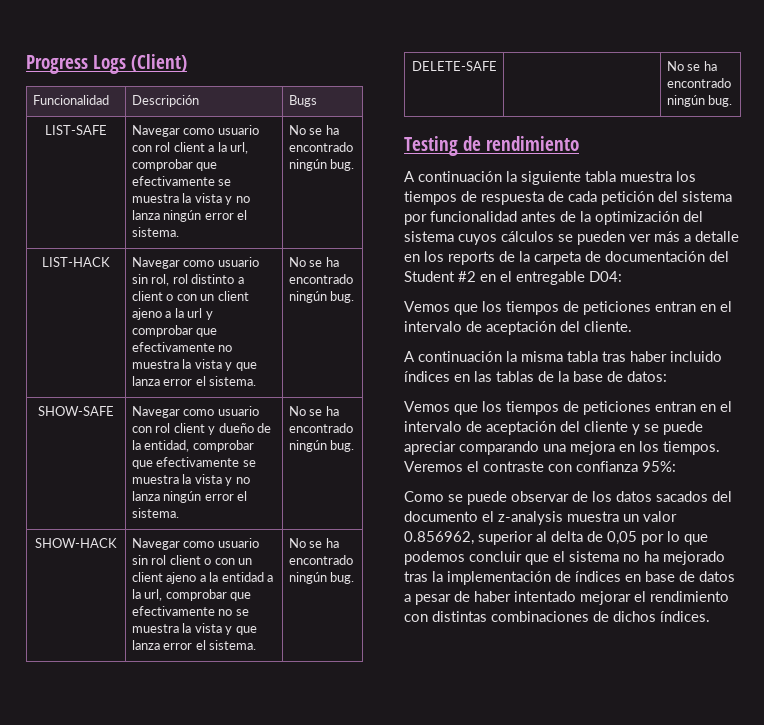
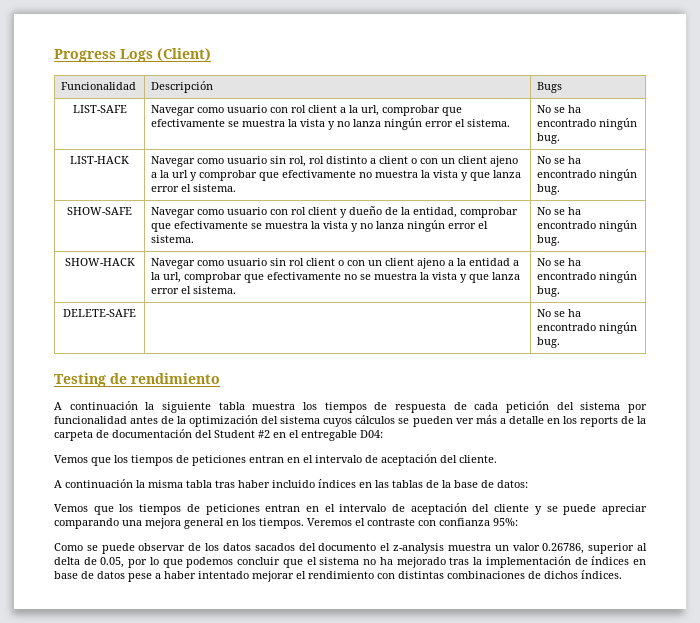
- Vemos que los tiempos de peticiones entran en el intervalo de aceptación del cliente y se puede apreciar comparando una mejora en los tiempos.
+ Vemos que los tiempos de peticiones entran en el intervalo de aceptación del cliente y se puede apreciar comparando una mejora general en los tiempos.
- Como se puede observar de los datos sacados del documento el z-analysis muestra un valor 0.856962, superior al delta de 0,05 por lo que podemos concluir que el sistema no ha mejorado tras la implementación de índices en base de datos a pesar de haber intentado mejorar el rendimiento con distintas combinaciones de dichos índices.
+ Como se puede observar de los datos sacados del documento el z-analysis muestra un valor 0.26786, superior al delta de 0.05, por lo que podemos concluir que el sistema no ha mejorado tras la implementación de índices en base de datos pese a haber intentado mejorar el rendimiento con distintas combinaciones de dichos índices.

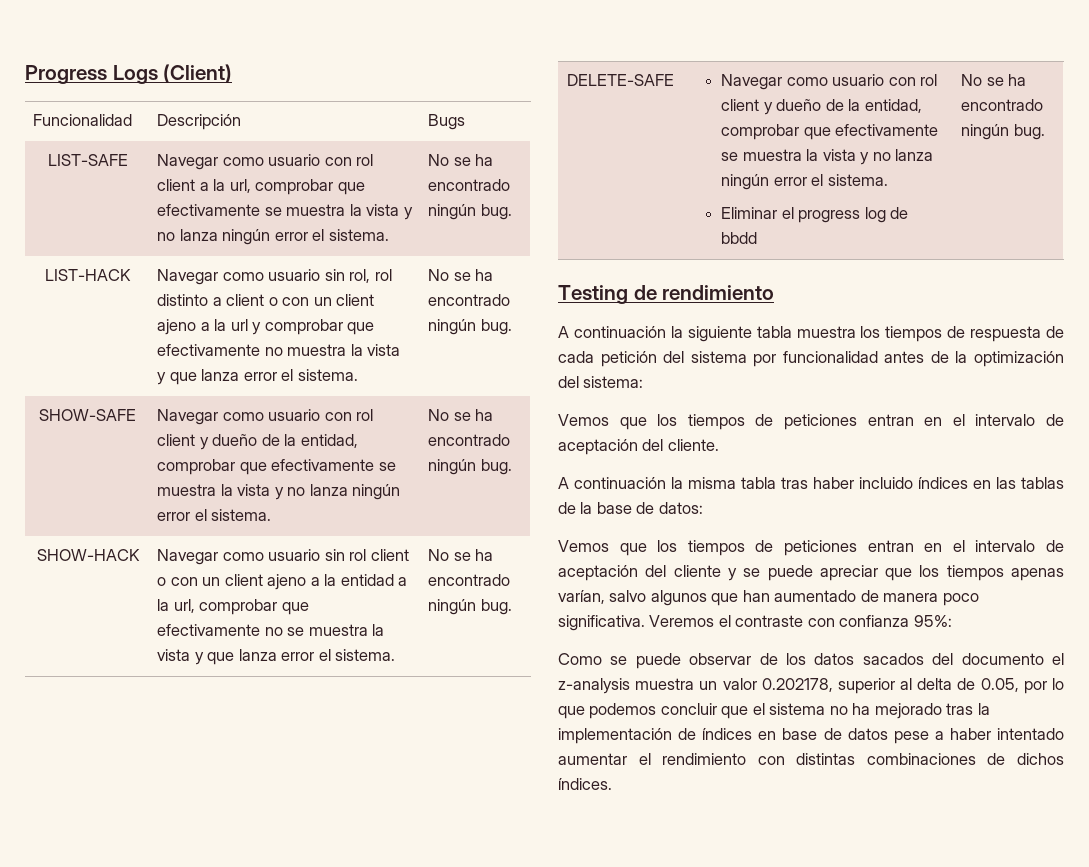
- DELETE-SAFE | | No se ha encontrado ningún bug.
+ DELETE-SAFE | Navegar como usuario con rol client y dueño de la entidad, comprobar que efectivamente se muestra la vista y no lanza ningún error el sistema.
+ Eliminar el progress log de bbdd | No se ha encontrado ningún bug.
- A continuación la siguiente tabla muestra los tiempos de respuesta de cada petición del sistema por funcionalidad antes de la optimización del sistema cuyos cálculos se pueden ver más a detalle en los reports de la carpeta de documentación del Student #2 en el entregable D04:
+ A continuación la siguiente tabla muestra los tiempos de respuesta de cada petición del sistema por funcionalidad antes de la optimización del sistema:
- Vemos que los tiempos de peticiones entran en el intervalo de aceptación del cliente y se puede apreciar comparando una mejora general en los tiempos.
+ Vemos que los tiempos de peticiones entran en el intervalo de aceptación del cliente y se puede apreciar que los tiempos apenas varían, salvo algunos que han aumentado de manera poco significativa.
- Como se puede observar de los datos sacados del documento el z-analysis muestra un valor 0.26786, superior al delta de 0.05, por lo que podemos concluir que el sistema no ha mejorado tras la implementación de índices en base de datos pese a haber intentado mejorar el rendimiento con distintas combinaciones de dichos índices.
+ Como se puede observar de los datos sacados del documento el z-analysis muestra un valor 0.202178, superior al delta de 0.05, por lo que podemos concluir que el sistema no ha mejorado tras la implementación de índices en base de datos pese a haber intentado aumentar el rendimiento con distintas combinaciones de dichos índices.

